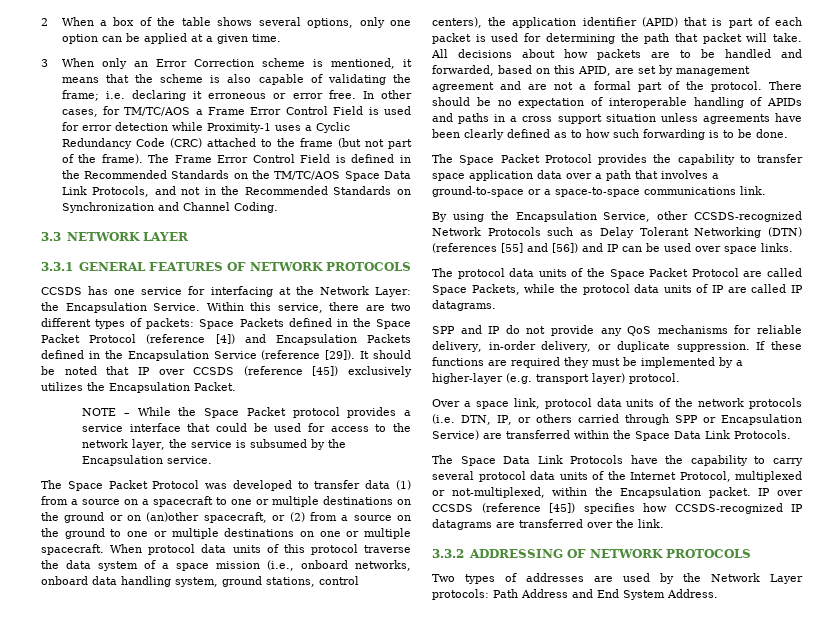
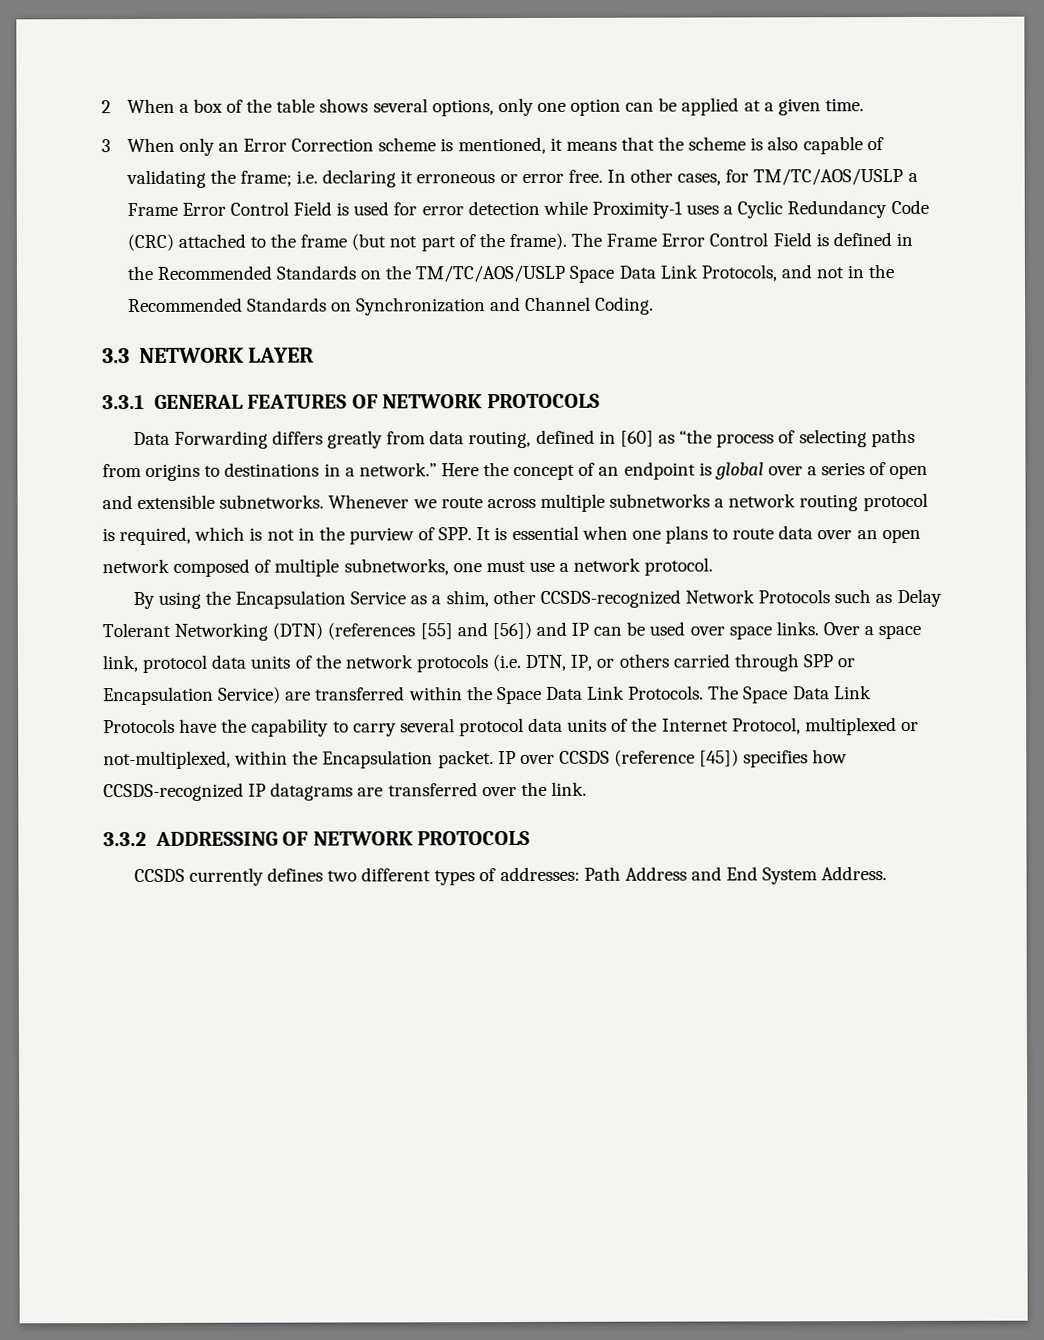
- In other cases, for TM/TC/AOS a Frame Error Control Field is used for error detection while Proximity-1 uses a Cyclic Redundancy Code (CRC) attached to the frame (but not part of the frame).
+ In other cases, for TM/TC/AOS/USLP a Frame Error Control Field is used for error detection while Proximity-1 uses a Cyclic Redundancy Code (CRC) attached to the frame (but not part of the frame).
- The Frame Error Control Field is defined in the Recommended Standards on the TM/TC/AOS Space Data Link Protocols, and not in the Recommended Standards on Synchronization and Channel Coding.
+ The Frame Error Control Field is defined in the Recommended Standards on the TM/TC/AOS/USLP Space Data Link Protocols, and not in the Recommended Standards on Synchronization and Channel Coding.
- CCSDS has one service for interfacing at the Network Layer: the Encapsulation Service. Within this service, there are two different types of packets: Space Packets defined in the Space Packet Protocol (reference [4]) and Encapsulation Packets defined in the Encapsulation Service (reference [29]). It should be noted that IP over CCSDS (reference [45]) exclusively utilizes the Encapsulation Packet.
- NOTE – While the Space Packet protocol provides a service interface that could be used for access to the network layer, the service is subsumed by the Encapsulation service.
- The Space Packet Protocol was developed to transfer data (1) from a source on a spacecraft to one or multiple destinations on the ground or on (an)other spacecraft, or (2) from a source on the ground to one or multiple destinations on one or multiple spacecraft. When protocol data units of this protocol traverse the data system of a space mission (i.e., onboard networks, onboard data handling system, ground stations, control centers), the application identifier (APID) that is part of each packet is used for determining the path that packet will take. All decisions about how packets are to be handled and forwarded, based on this APID, are set by management agreement and are not a formal part of the protocol. There should be no expectation of interoperable handling of APIDs and paths in a cross support situation unless agreements have been clearly defined as to how such forwarding is to be done.
- The Space Packet Protocol provides the capability to transfer space application data over a path that involves a ground-to-space or a space-to-space communications link.
+ Data Forwarding differs greatly from data routing, defined in [60] as “the process of selecting paths from origins to destinations in a network.” Here the concept of an endpoint is global over a series of open and extensible subnetworks. Whenever we route across multiple subnetworks a network routing protocol is required, which is not in the purview of SPP. It is essential when one plans to route data over an open network composed of multiple subnetworks, one must use a network protocol.
- By using the Encapsulation Service, other CCSDS-recognized Network Protocols such as Delay Tolerant Networking (DTN) (references [55] and [56]) and IP can be used over space links.
- The protocol data units of the Space Packet Protocol are called Space Packets, while the protocol data units of IP are called IP datagrams.
- SPP and IP do not provide any QoS mechanisms for reliable delivery, in-order delivery, or duplicate suppression. If these functions are required they must be implemented by a higher-layer (e.g. transport layer) protocol.
- Over a space link, protocol data units of the network protocols (i.e. DTN, IP, or others carried through SPP or Encapsulation Service) are transferred within the Space Data Link Protocols.
- The Space Data Link Protocols have the capability to carry several protocol data units of the Internet Protocol, multiplexed or not-multiplexed, within the Encapsulation packet.
+ By using the Encapsulation Service as a shim, other CCSDS-recognized Network Protocols such as Delay Tolerant Networking (DTN) (references [55] and [56]) and IP can be used over space links. Over a space link, protocol data units of the network protocols (i.e. DTN, IP, or others carried through SPP or Encapsulation Service) are transferred within the Space Data Link Protocols. The Space Data Link Protocols have the capability to carry several protocol data units of the Internet Protocol, multiplexed or not-multiplexed, within the Encapsulation packet.
- Two types of addresses are used by the Network Layer protocols: Path Address and End System Address.
+ CCSDS currently defines two different types of addresses: Path Address and End System Address.

